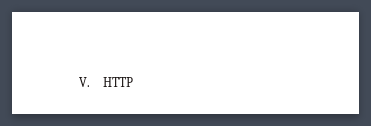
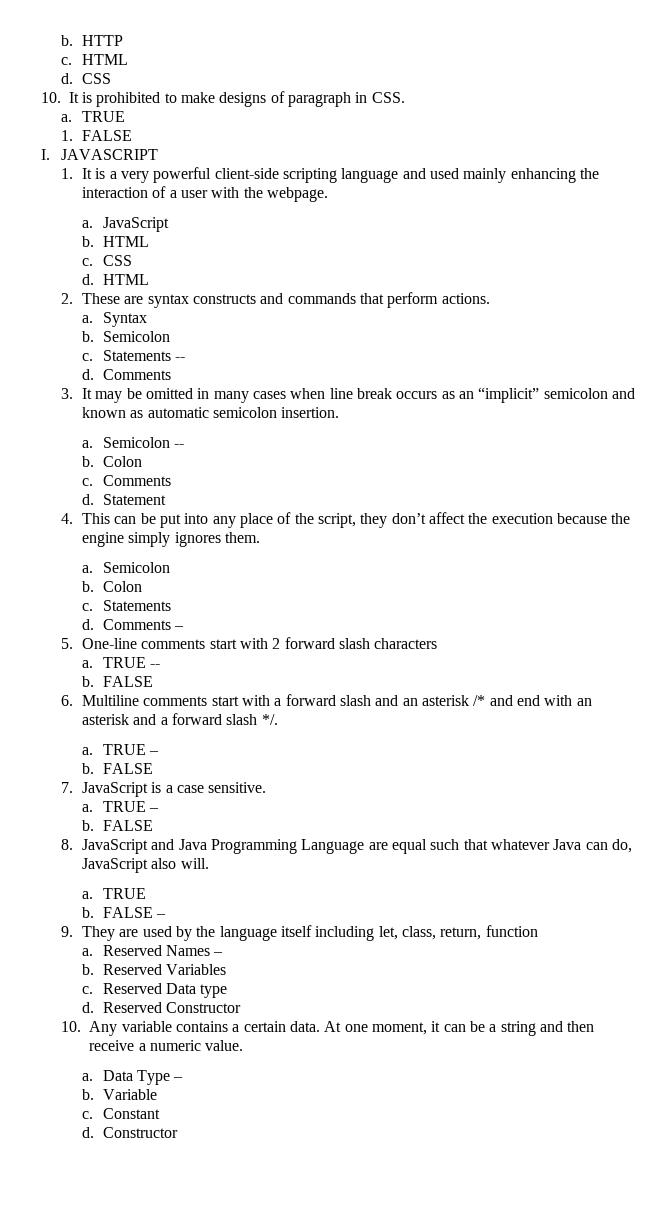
- V. HTTP
+ b. HTTP
+ c. HTML
+ d. CSS
+ 10. It is prohibited to make designs of paragraph in CSS.
+ a. TRUE
+ 1. FALSE
+ I. JAVASCRIPT
+ 1. It is a very powerful client-side scripting language and used mainly enhancing the interaction of a user with the webpage.
+ a. JavaScript
+ b. HTML
+ c. CSS
+ d. HTML
+ 2. These are syntax constructs and commands that perform actions.
+ a. Syntax
+ b. Semicolon
+ c. Statements --
+ d. Comments
+ 3. It may be omitted in many cases when line break occurs as an “implicit” semicolon and known as automatic semicolon insertion.
+ a. Semicolon --
+ b. Colon
+ c. Comments
+ d. Statement
+ 4. This can be put into any place of the script, they don’t affect the execution because the engine simply ignores them.
+ a. Semicolon
+ b. Colon
+ c. Statements
+ d. Comments –
+ 5. One-line comments start with 2 forward slash characters
+ a. TRUE --
+ b. FALSE
+ 6. Multiline comments start with a forward slash and an asterisk /* and end with an asterisk and a forward slash */.
+ a. TRUE –
+ b. FALSE
+ 7. JavaScript is a case sensitive.
+ a. TRUE –
+ b. FALSE
+ 8. JavaScript and Java Programming Language are equal such that whatever Java can do, JavaScript also will.
+ a. TRUE
+ b. FALSE –
+ 9. They are used by the language itself including let, class, return, function
+ a. Reserved Names –
+ b. Reserved Variables
+ c. Reserved Data type
+ d. Reserved Constructor
+ 10. Any variable contains a certain data. At one moment, it can be a string and then receive a numeric value.
+ a. Data Type –
+ b. Variable
+ c. Constant
+ d. Constructor

